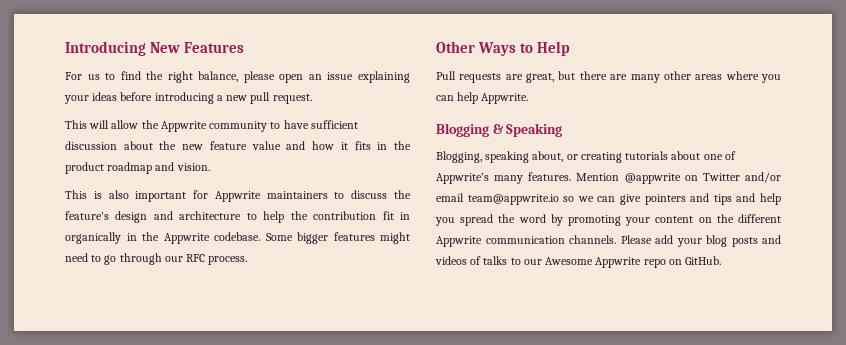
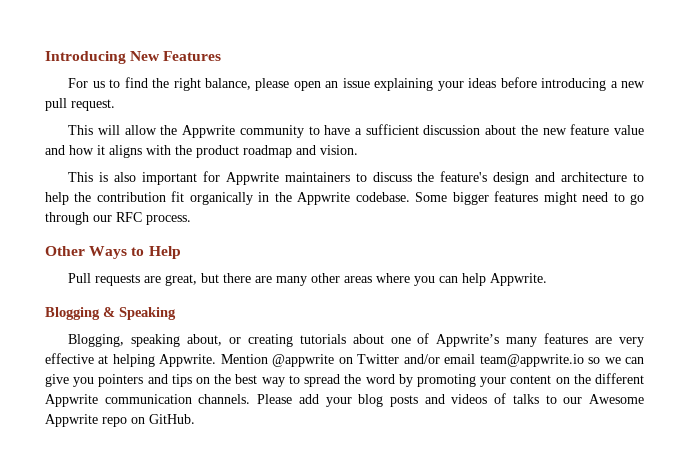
- This will allow the Appwrite community to have sufficient discussion about the new feature value and how it fits in the product roadmap and vision.
+ This will allow the Appwrite community to have a sufficient discussion about the new feature value and how it aligns with the product roadmap and vision.
- This is also important for Appwrite maintainers to discuss the feature's design and architecture to help the contribution fit in organically in the Appwrite codebase.
+ This is also important for Appwrite maintainers to discuss the feature's design and architecture to help the contribution fit organically in the Appwrite codebase.
- Blogging, speaking about, or creating tutorials about one of Appwrite’s many features.
+ Blogging, speaking about, or creating tutorials about one of Appwrite’s many features are very effective at helping Appwrite.
- Mention @appwrite on Twitter and/or email team@appwrite.io so we can give pointers and tips and help you spread the word by promoting your content on the different Appwrite communication channels.
+ Mention @appwrite on Twitter and/or email team@appwrite.io so we can give you pointers and tips on the best way to spread the word by promoting your content on the different Appwrite communication channels.

